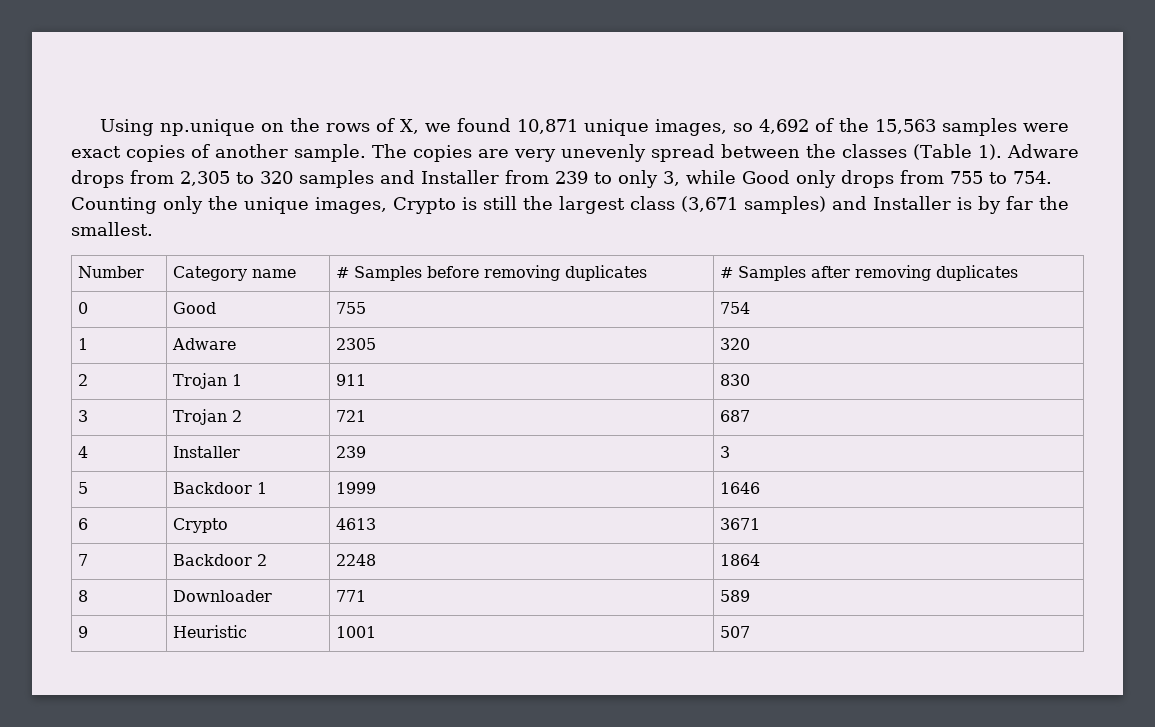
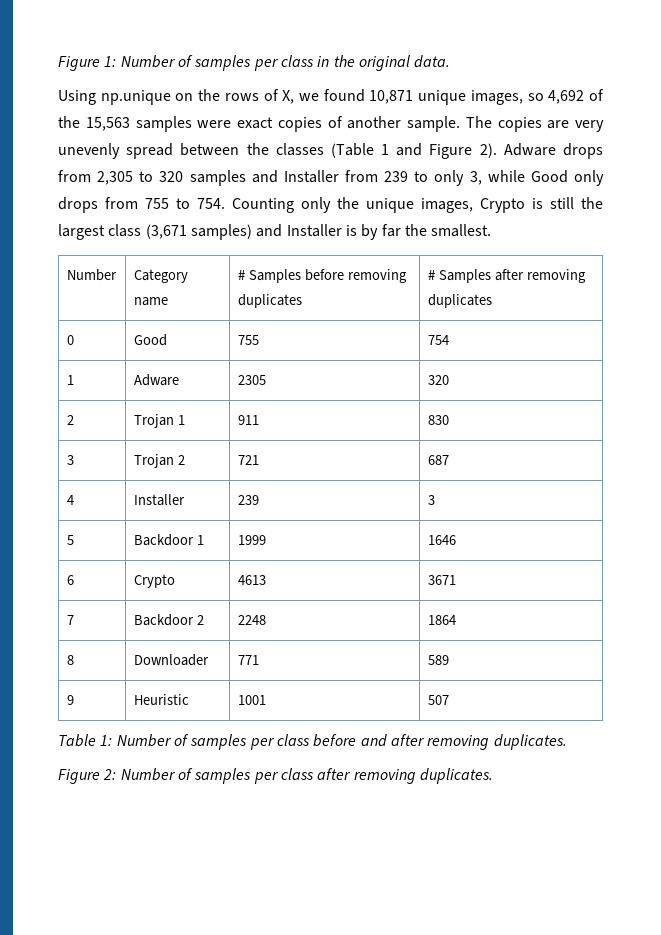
+ Figure 1: Number of samples per class in the original data.
- The copies are very unevenly spread between the classes (Table 1).
+ The copies are very unevenly spread between the classes (Table 1 and Figure 2).
+ Table 1: Number of samples per class before and after removing duplicates.
+ Figure 2: Number of samples per class after removing duplicates.

